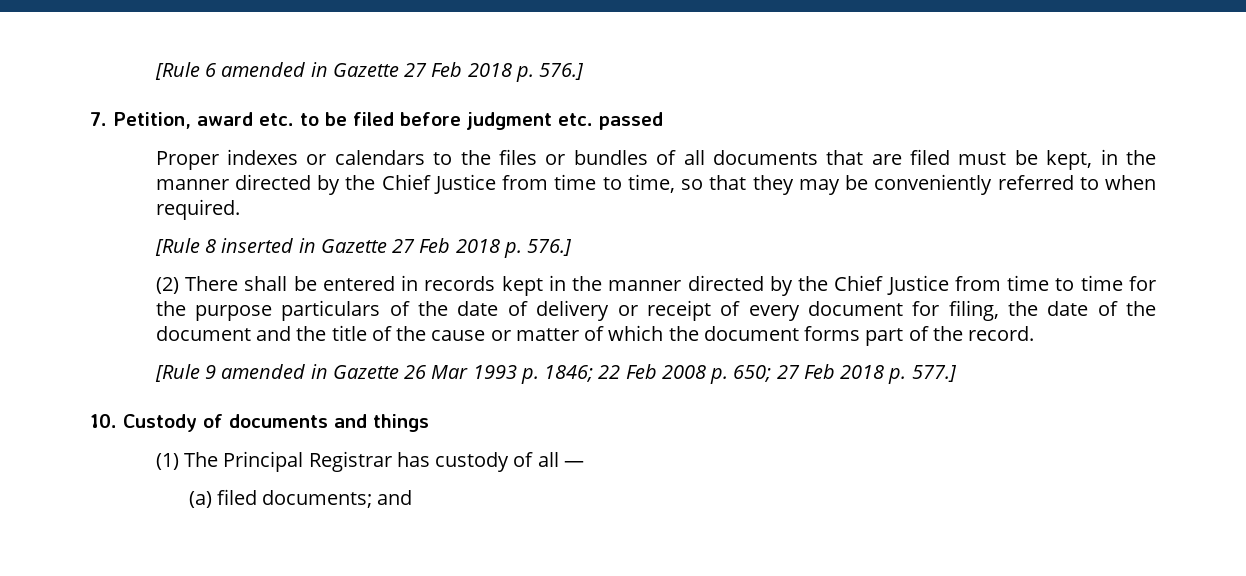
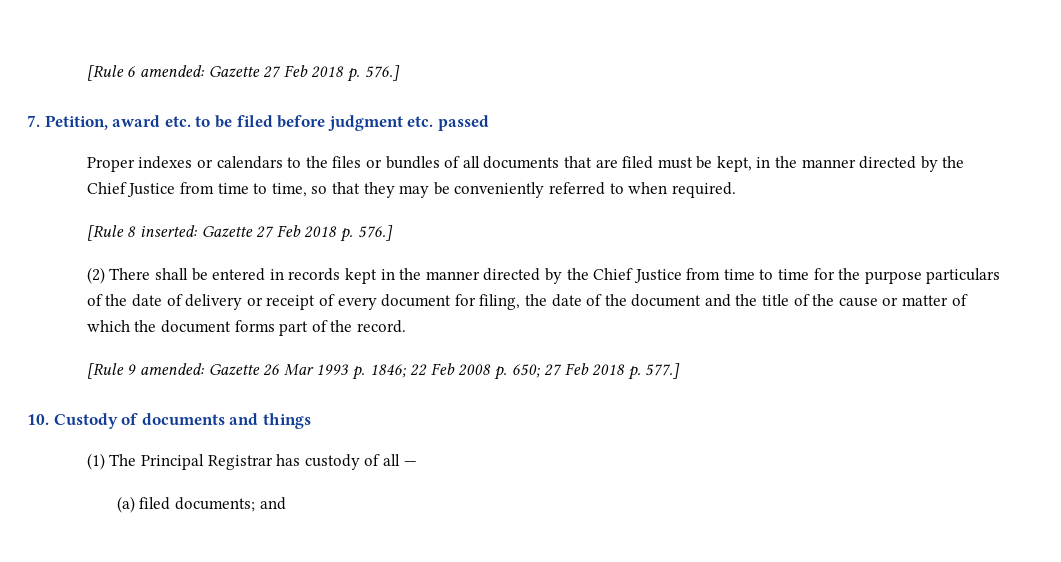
- [Rule 6 amended in Gazette 27 Feb 2018 p. 576.]
+ [Rule 6 amended: Gazette 27 Feb 2018 p. 576.]
- [Rule 8 inserted in Gazette 27 Feb 2018 p. 576.]
+ [Rule 8 inserted: Gazette 27 Feb 2018 p. 576.]
- [Rule 9 amended in Gazette 26 Mar 1993 p. 1846; 22 Feb 2008 p. 650; 27 Feb 2018 p. 577.]
+ [Rule 9 amended: Gazette 26 Mar 1993 p. 1846; 22 Feb 2008 p. 650; 27 Feb 2018 p. 577.]

